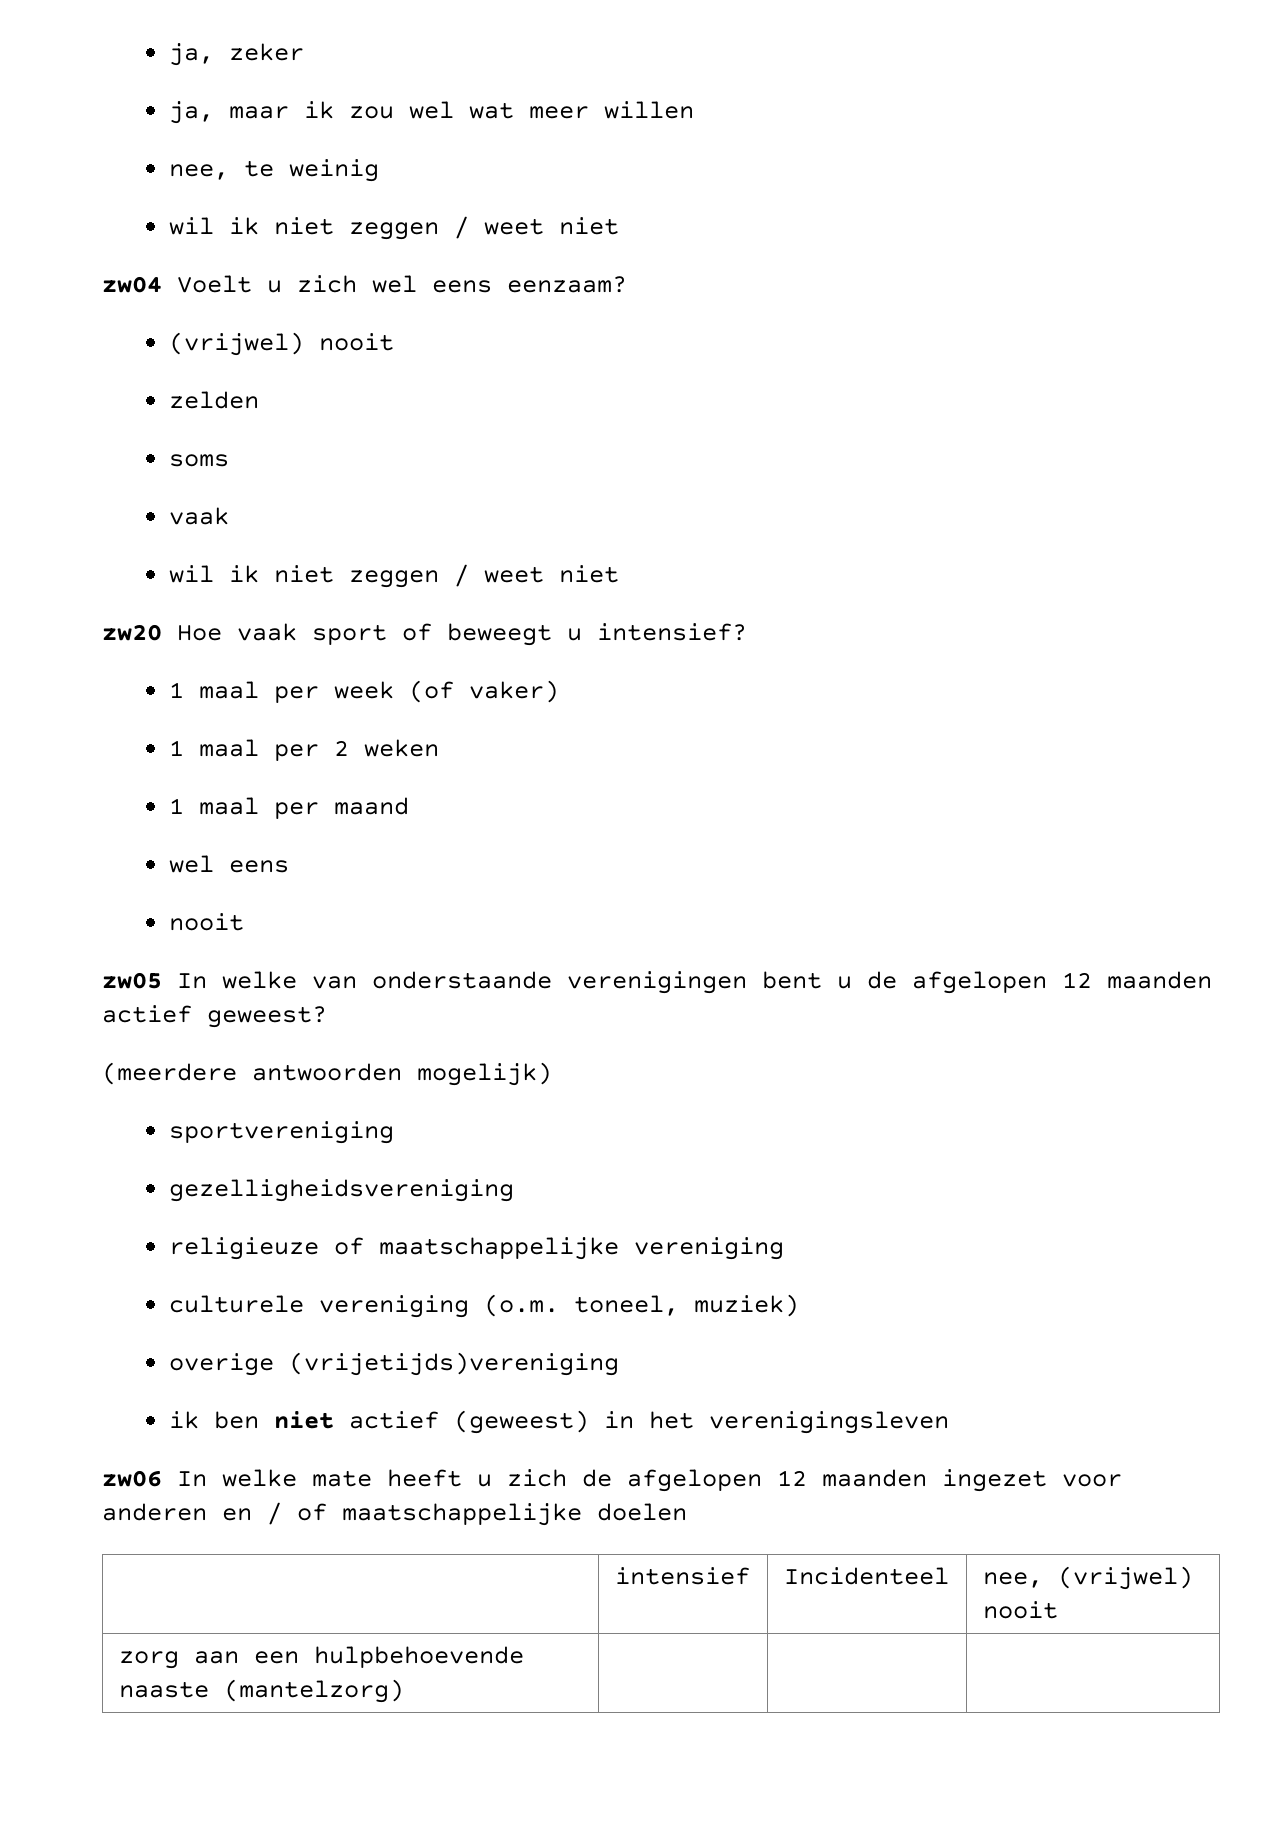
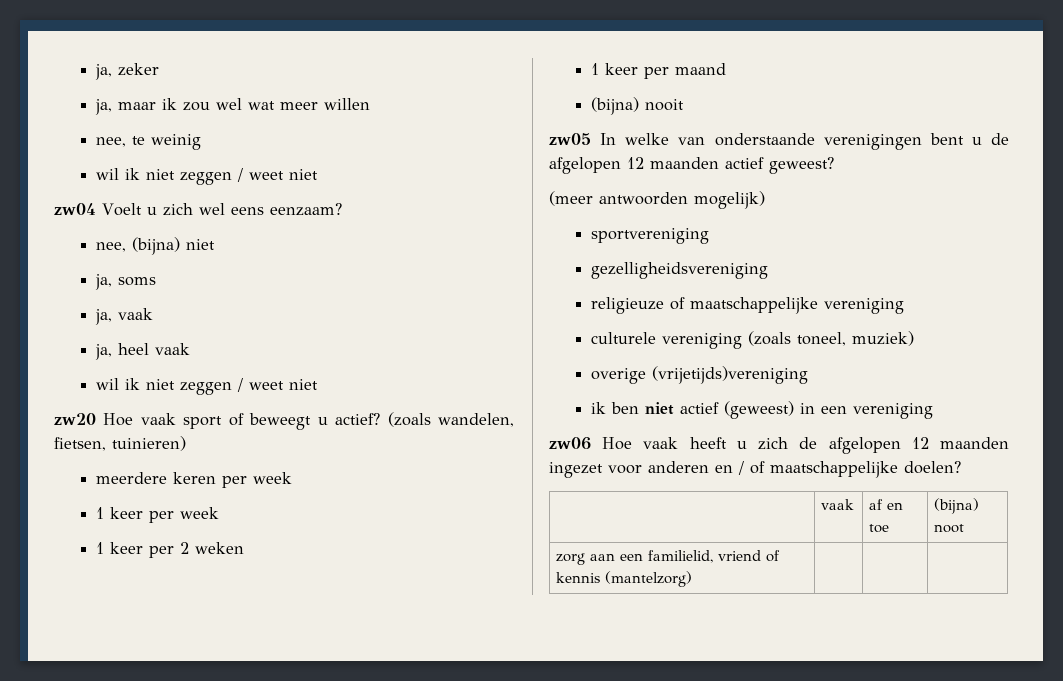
  zw04 Voelt u zich wel eens eenzaam?
- (vrijwel) nooit
- zelden
- soms
- vaak
+ nee, (bijna) niet
+ ja, soms
+ ja, vaak
+ ja, heel vaak
- zw20 Hoe vaak sport of beweegt u intensief?
- 1 maal per week (of vaker)
- 1 maal per 2 weken
+ zw20 Hoe vaak sport of beweegt u actief? (zoals wandelen, fietsen, tuinieren)
+ meerdere keren per week
+ 1 keer per week
+ 1 keer per 2 weken
- 1 maal per maand
- wel eens
- nooit
+ 1 keer per maand
+ (bijna) nooit
- (meerdere antwoorden mogelijk)
+ (meer antwoorden mogelijk)
- culturele vereniging (o.m. toneel, muziek)
+ culturele vereniging (zoals toneel, muziek)
- ik ben niet actief (geweest) in het verenigingsleven
+ ik ben niet actief (geweest) in een vereniging
- zw06 In welke mate heeft u zich de afgelopen 12 maanden ingezet voor anderen en / of maatschappelijke doelen
- | intensief | Incidenteel | nee, (vrijwel) nooit
+ zw06 Hoe vaak heeft u zich de afgelopen 12 maanden ingezet voor anderen en / of maatschappelijke doelen?
+ | vaak | af en toe | (bijna) noot
- zorg aan een hulpbehoevende naaste (mantelzorg) | | |
+ zorg aan een familielid, vriend of kennis (mantelzorg) | | |

